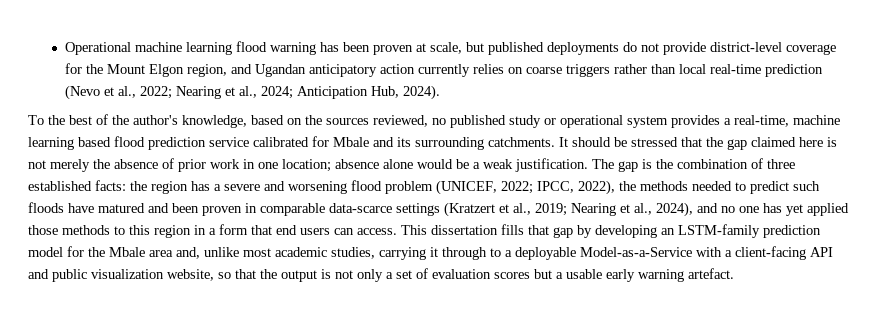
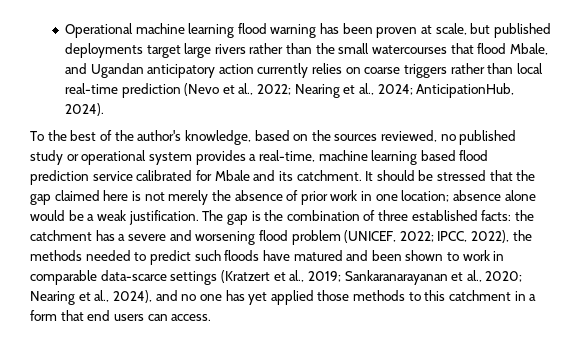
- Operational machine learning flood warning has been proven at scale, but published deployments do not provide district-level coverage for the Mount Elgon region, and Ugandan anticipatory action currently relies on coarse triggers rather than local real-time prediction (Nevo et al., 2022; Nearing et al., 2024; Anticipation Hub, 2024).
+ Operational machine learning flood warning has been proven at scale, but published deployments target large rivers rather than the small watercourses that flood Mbale, and Ugandan anticipatory action currently relies on coarse triggers rather than local real-time prediction (Nevo et al., 2022; Nearing et al., 2024; AnticipationHub, 2024).
- To the best of the author's knowledge, based on the sources reviewed, no published study or operational system provides a real-time, machine learning based flood prediction service calibrated for Mbale and its surrounding catchments.
+ To the best of the author's knowledge, based on the sources reviewed, no published study or operational system provides a real-time, machine learning based flood prediction service calibrated for Mbale and its catchment.
- the region has a severe and worsening flood problem (UNICEF, 2022;
+ the catchment has a severe and worsening flood problem (UNICEF, 2022;
- IPCC, 2022), the methods needed to predict such floods have matured and been proven in comparable data-scarce settings (Kratzert et al., 2019;
+ IPCC, 2022), the methods needed to predict such floods have matured and been shown to work in comparable data-scarce settings (Kratzert et al., 2019;
+ Sankaranarayanan et al., 2020;
- Nearing et al., 2024), and no one has yet applied those methods to this region in a form that end users can access. This dissertation fills that gap by developing an LSTM-family prediction model for the Mbale area and, unlike most academic studies, carrying it through to a deployable Model-as-a-Service with a client-facing API and public visualization website, so that the output is not only a set of evaluation scores but a usable early warning artefact.
+ Nearing et al., 2024), and no one has yet applied those methods to this catchment in a form that end users can access.

